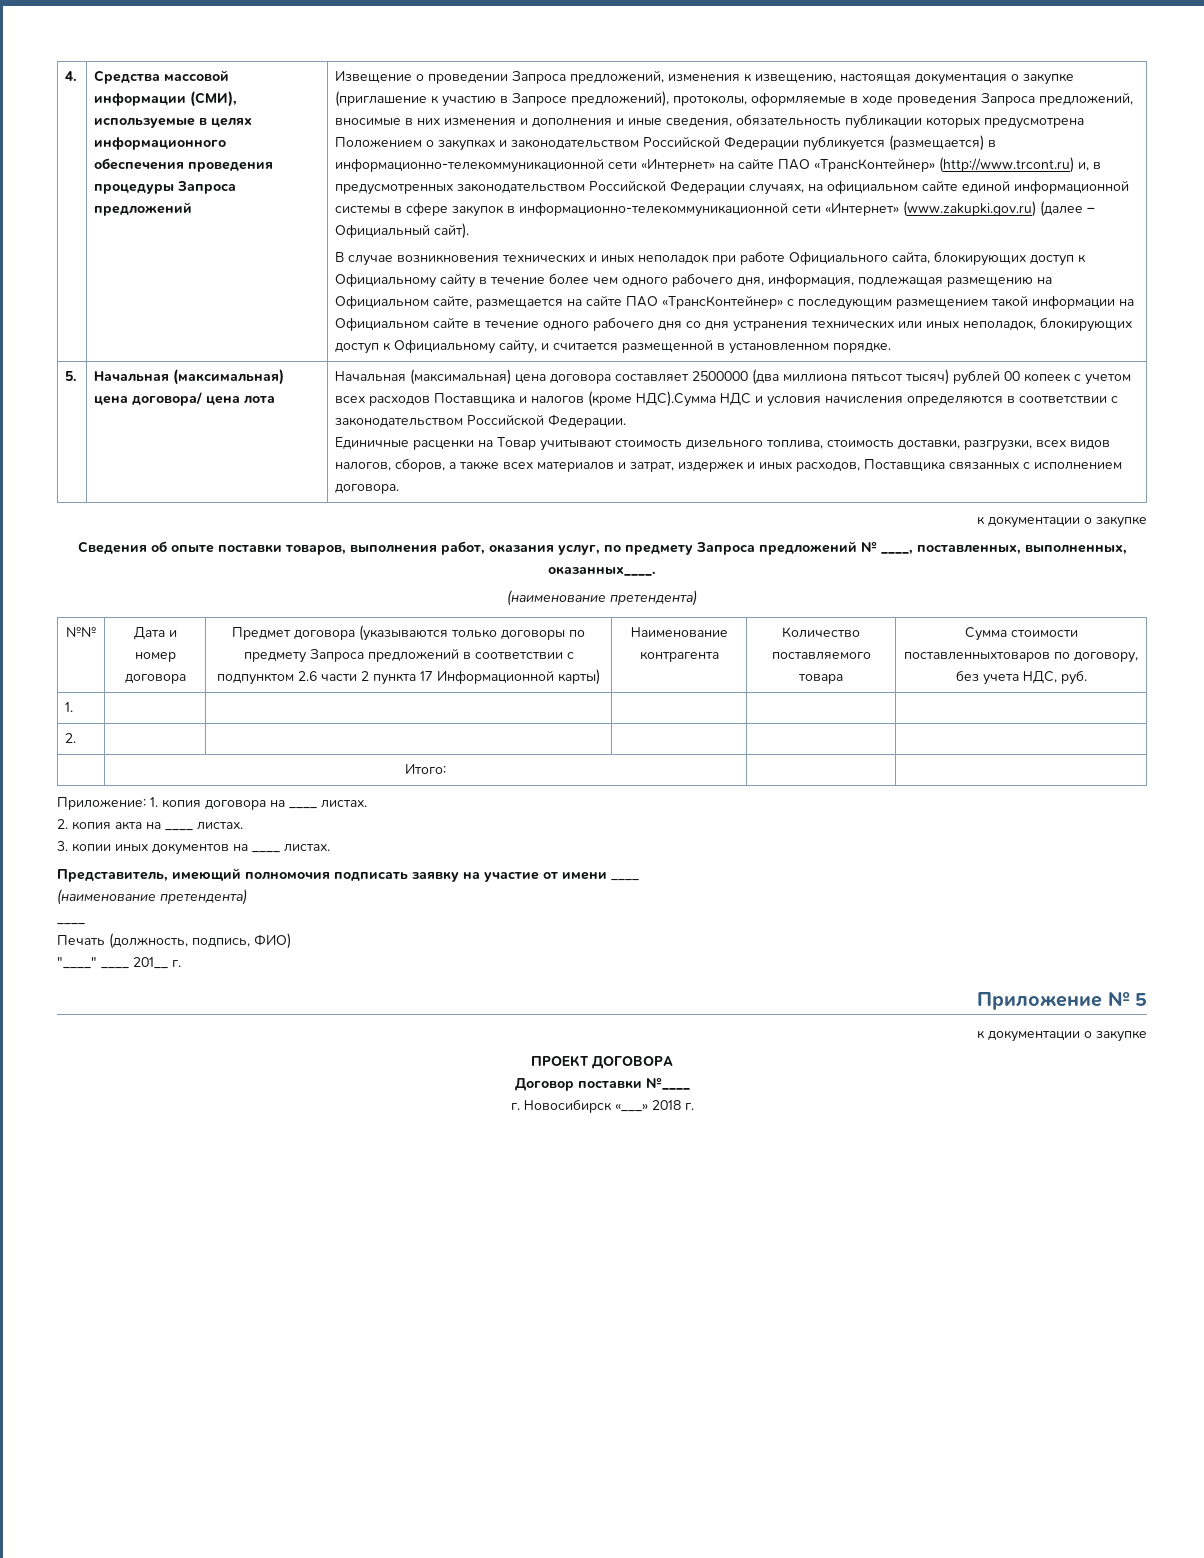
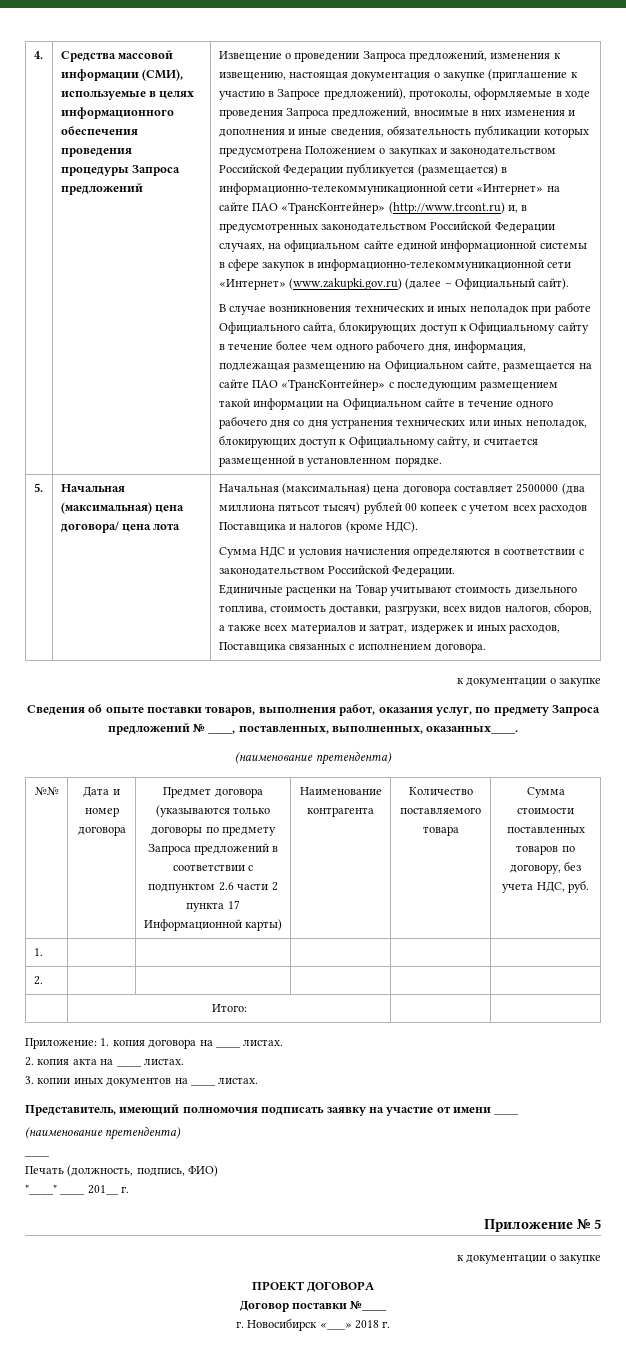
- Начальная (максимальная) цена договора составляет 2500000 (два миллиона пятьсот тысяч) рублей 00 копеек с учетом всех расходов Поставщика и налогов (кроме НДС).Сумма НДС и условия начисления определяются в соответствии с законодательством Российской Федерации.
+ Начальная (максимальная) цена договора составляет 2500000 (два миллиона пятьсот тысяч) рублей 00 копеек с учетом всех расходов Поставщика и налогов (кроме НДС).
+ Сумма НДС и условия начисления определяются в соответствии с законодательством Российской Федерации.
- №№ | Дата и номер договора | Предмет договора (указываются только договоры по предмету Запроса предложений в соответствии с подпунктом 2.6 части 2 пункта 17 Информационной карты) | Наименование контрагента | Количество поставляемого товара | Сумма стоимости поставленныхтоваров по договору, без учета НДС, руб.
+ №№ | Дата и номер договора | Предмет договора (указываются только договоры по предмету Запроса предложений в соответствии с подпунктом 2.6 части 2 пункта 17 Информационной карты) | Наименование контрагента | Количество поставляемого товара | Сумма стоимости поставленных товаров по договору, без учета НДС, руб.

